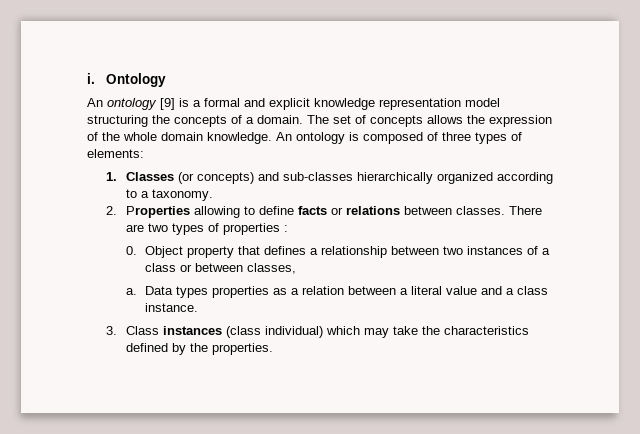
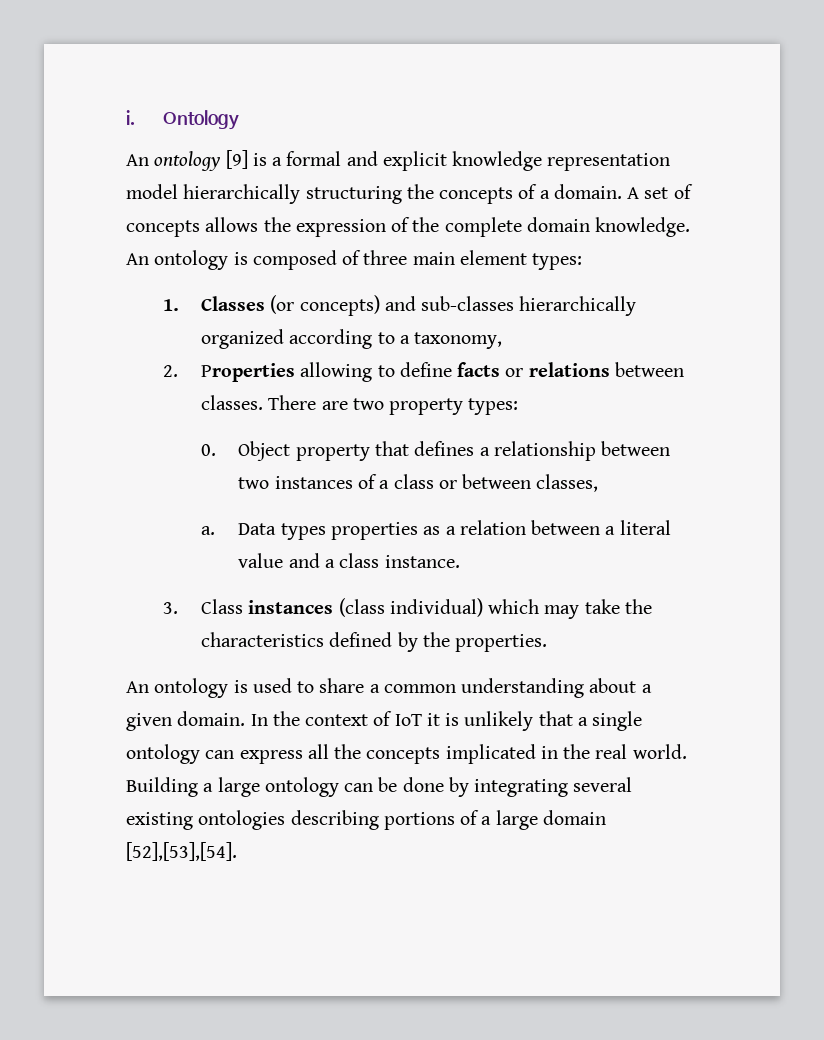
- An ontology [9] is a formal and explicit knowledge representation model structuring the concepts of a domain.
+ An ontology [9] is a formal and explicit knowledge representation model hierarchically structuring the concepts of a domain.
- The set of concepts allows the expression of the whole domain knowledge.
+ A set of concepts allows the expression of the complete domain knowledge.
- An ontology is composed of three types of elements:
+ An ontology is composed of three main element types:
- 1. Classes (or concepts) and sub-classes hierarchically organized according to a taxonomy.
+ 1. Classes (or concepts) and sub-classes hierarchically organized according to a taxonomy,
- There are two types of properties :
+ There are two property types:
+ An ontology is used to share a common understanding about a given domain. In the context of IoT it is unlikely that a single ontology can express all the concepts implicated in the real world. Building a large ontology can be done by integrating several existing ontologies describing portions of a large domain [52],[53],[54].

